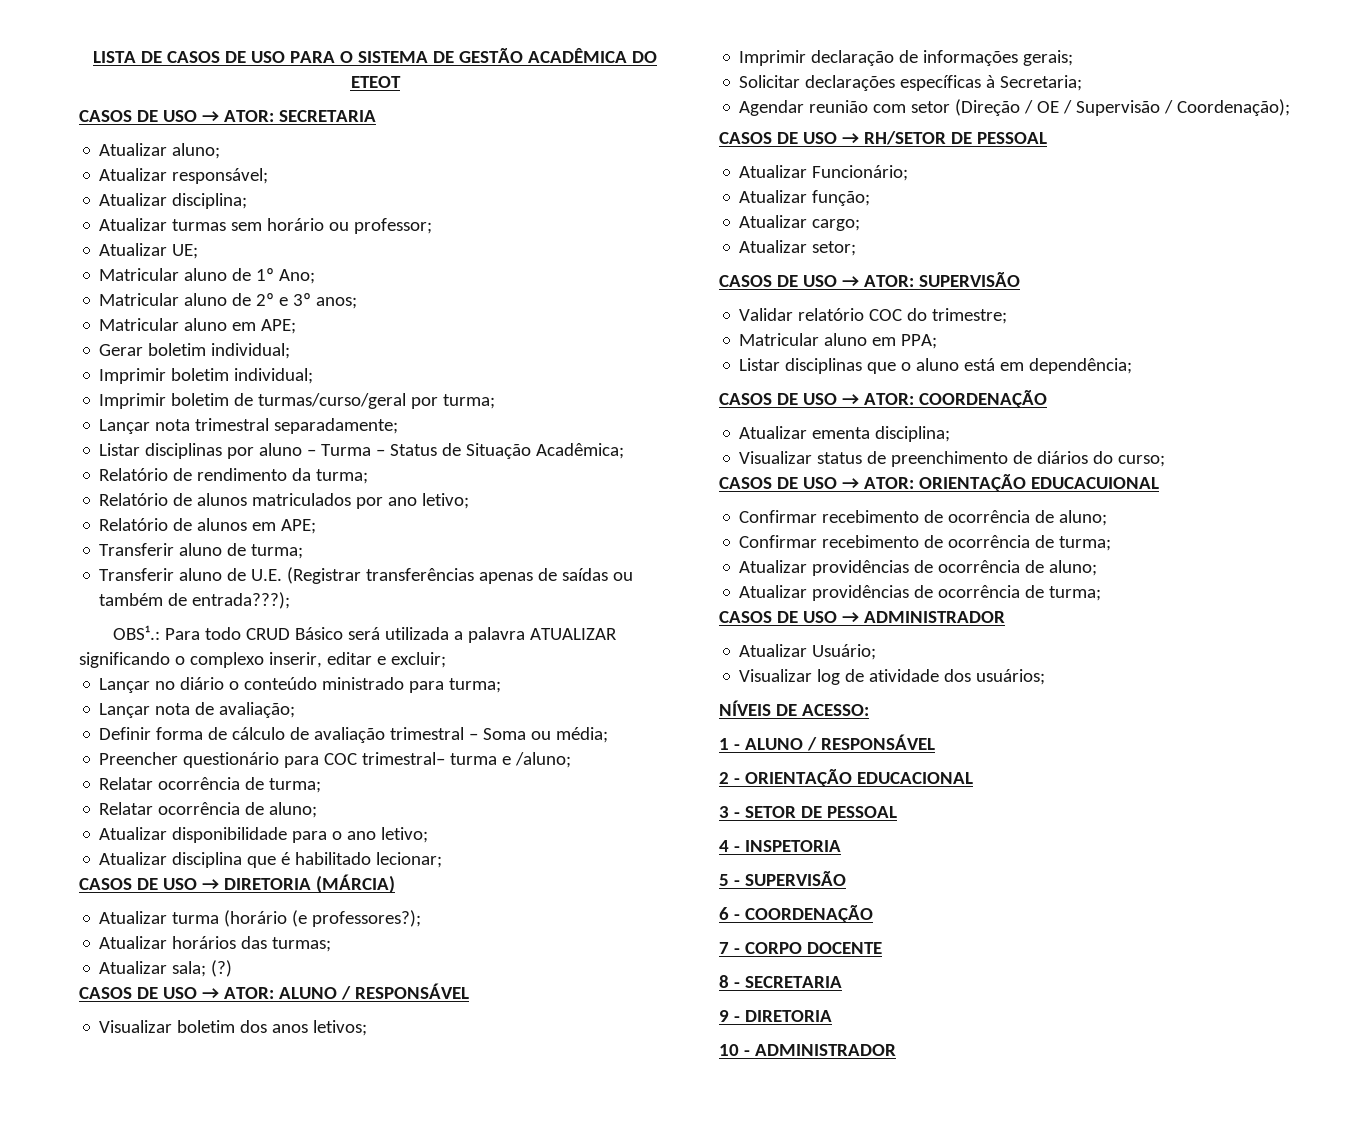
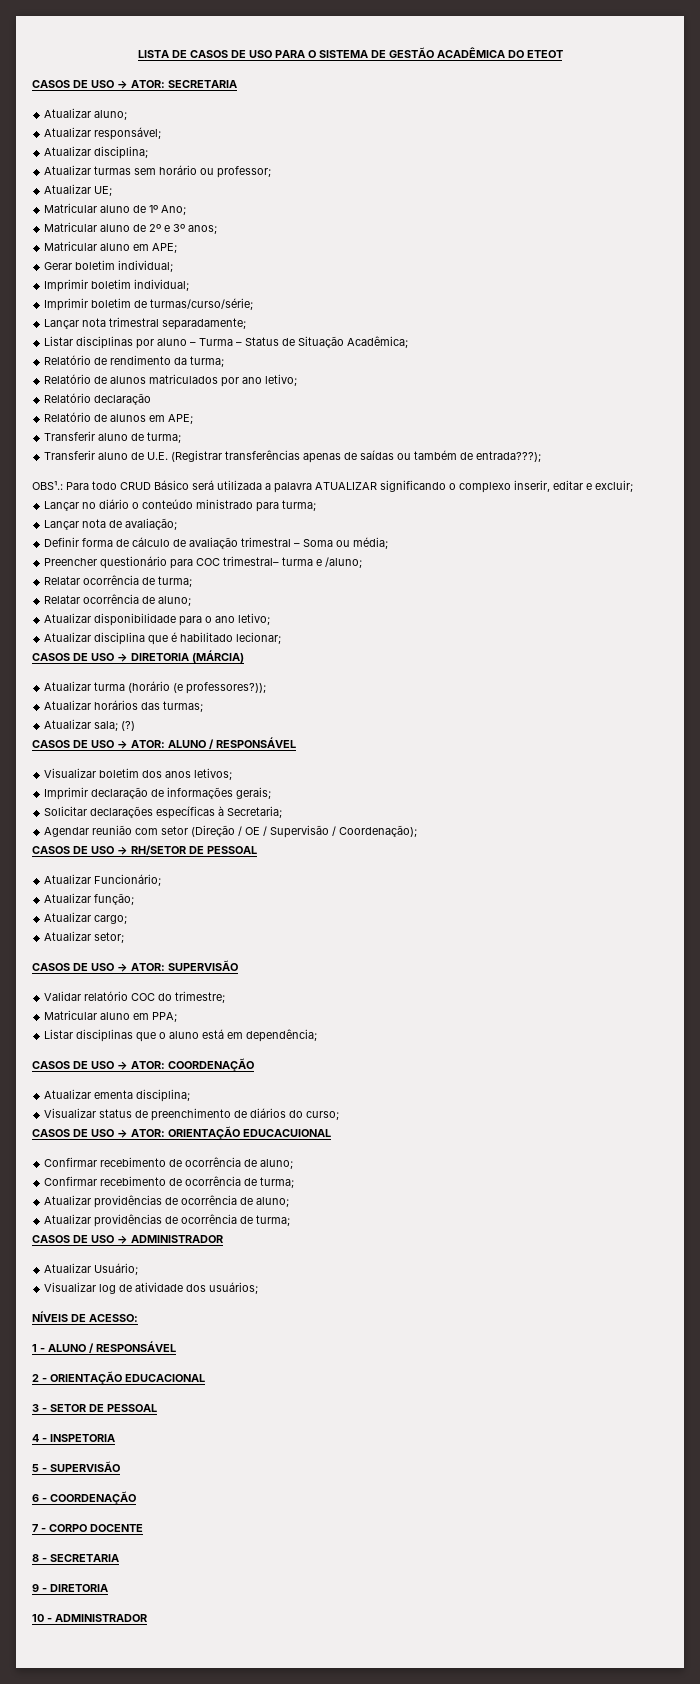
- Imprimir boletim de turmas/curso/geral por turma;
+ Imprimir boletim de turmas/curso/série;
+ Relatório declaração
- Atualizar turma (horário (e professores?);
+ Atualizar turma (horário (e professores?));

